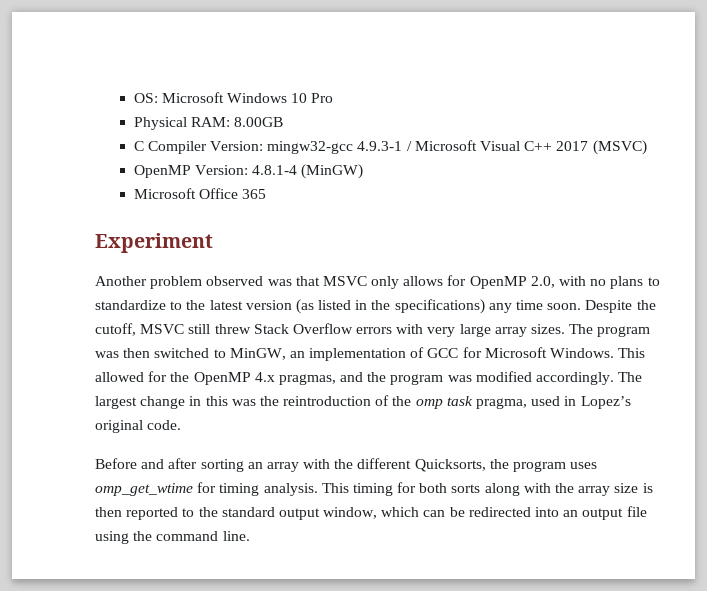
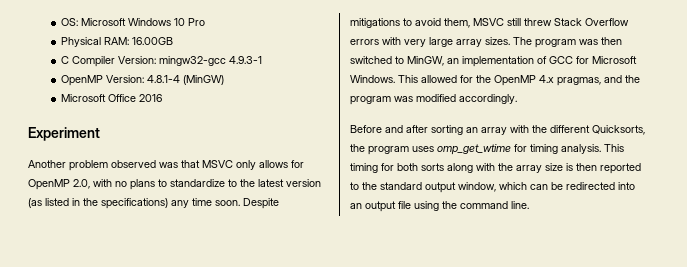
- Physical RAM: 8.00GB
+ Physical RAM: 16.00GB
- C Compiler Version: mingw32-gcc 4.9.3-1 / Microsoft Visual C++ 2017 (MSVC)
+ C Compiler Version: mingw32-gcc 4.9.3-1
- Microsoft Office 365
+ Microsoft Office 2016
- Despite the cutoff, MSVC still threw Stack Overflow errors with very large array sizes.
+ Despite mitigations to avoid them, MSVC still threw Stack Overflow errors with very large array sizes.
- The largest change in this was the reintroduction of the omp task pragma, used in Lopez’s original code.

